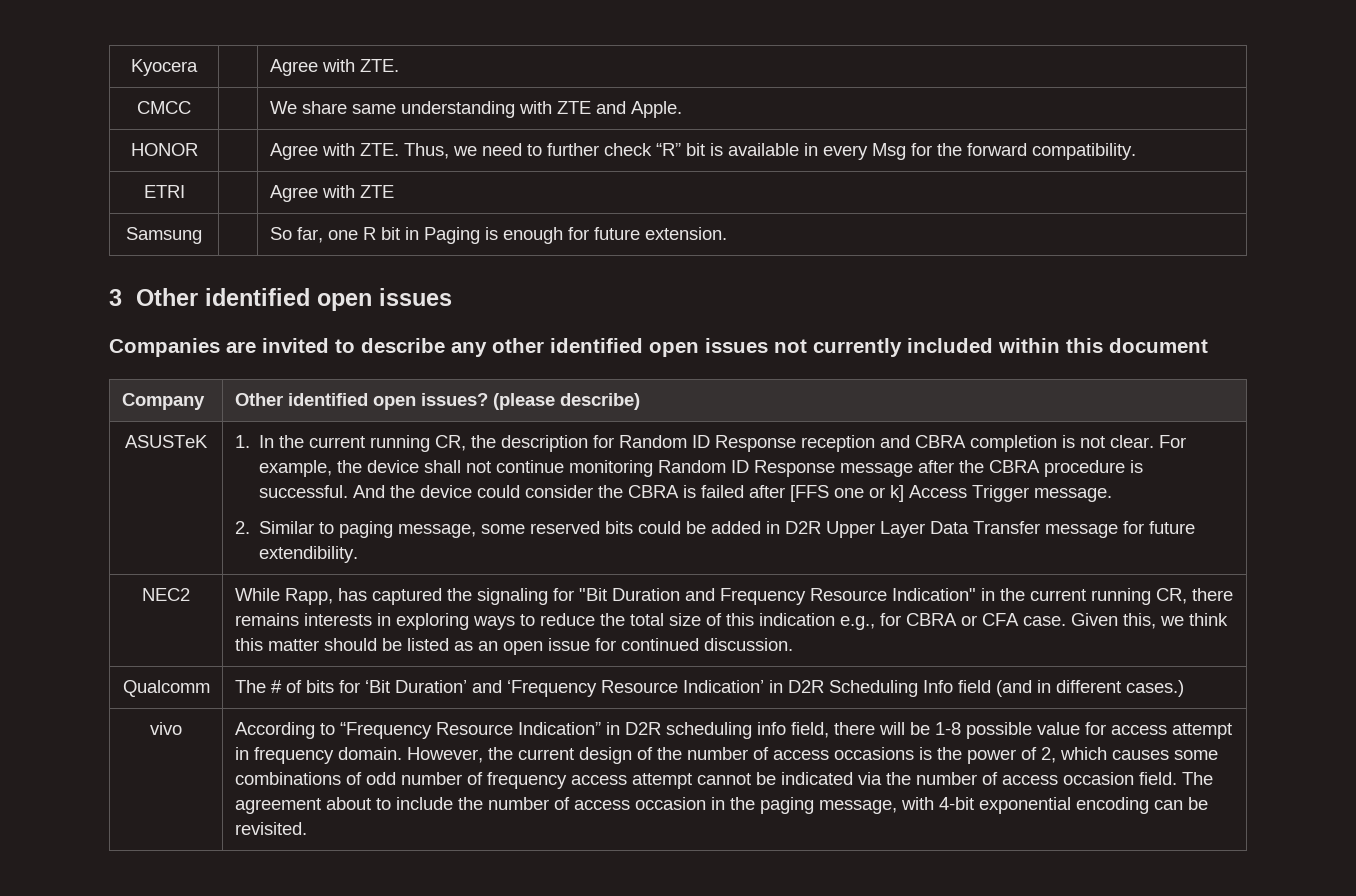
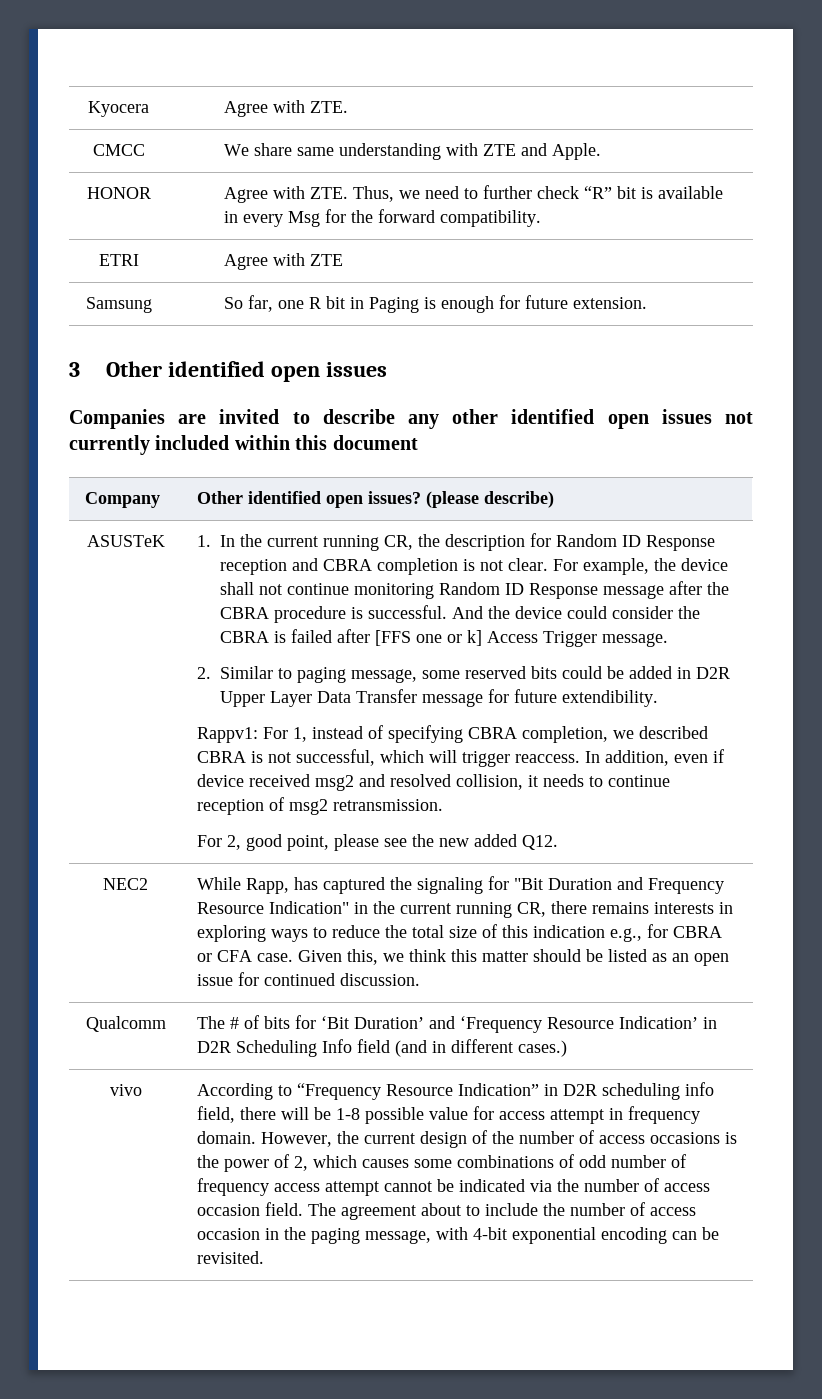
+ Rappv1: For 1, instead of specifying CBRA completion, we described CBRA is not successful, which will trigger reaccess. In addition, even if device received msg2 and resolved collision, it needs to continue reception of msg2 retransmission.
+ For 2, good point, please see the new added Q12.

